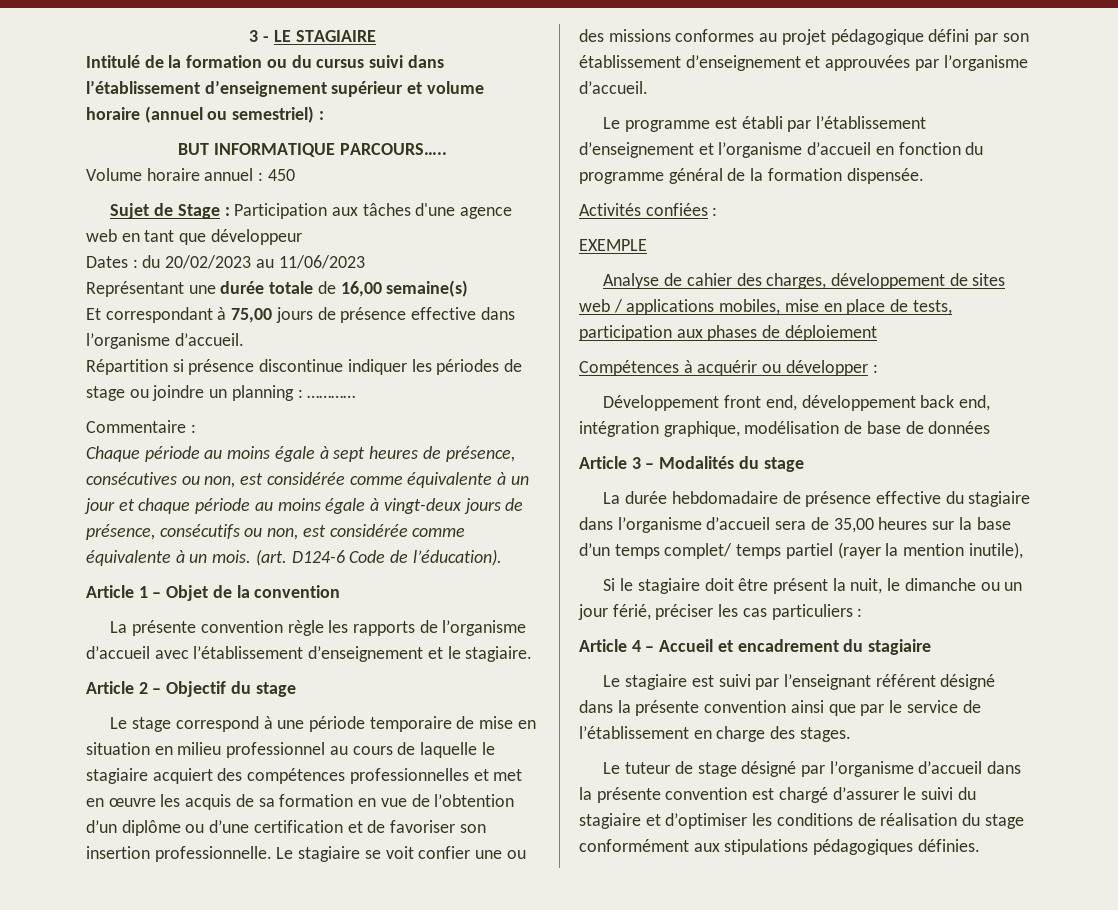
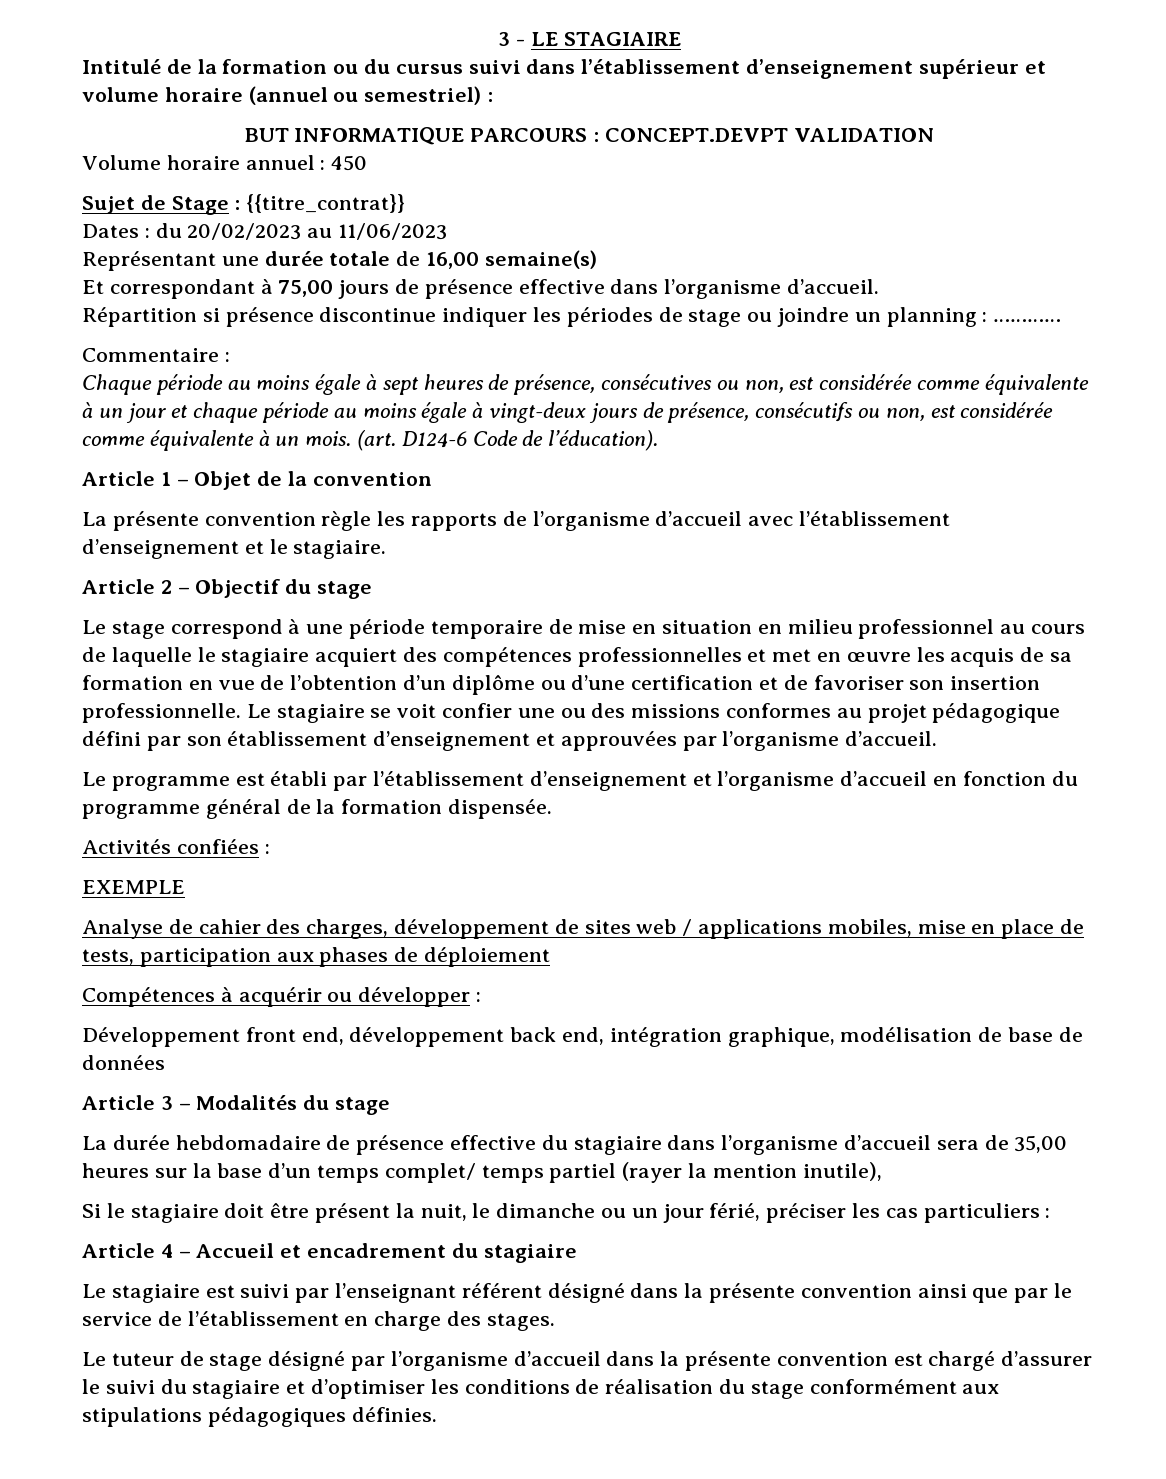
- BUT INFORMATIQUE PARCOURS…..
+ BUT INFORMATIQUE PARCOURS : CONCEPT.DEVPT VALIDATION
- Sujet de Stage : Participation aux tâches d'une agence web en tant que développeur
+ Sujet de Stage : {{titre_contrat}}

